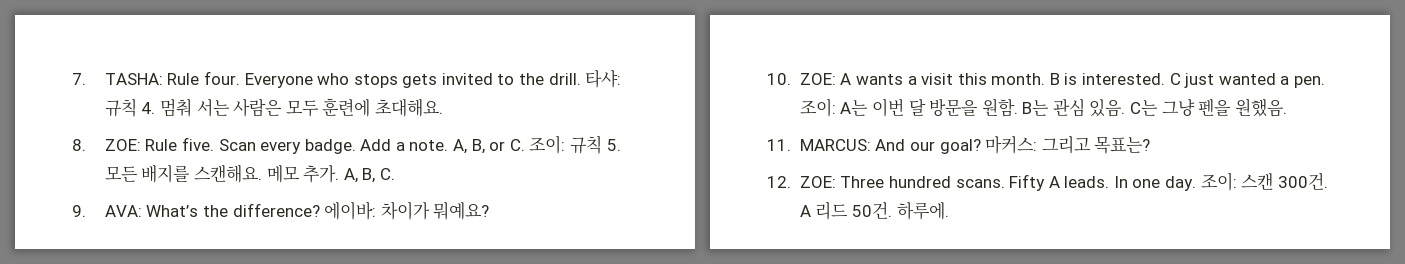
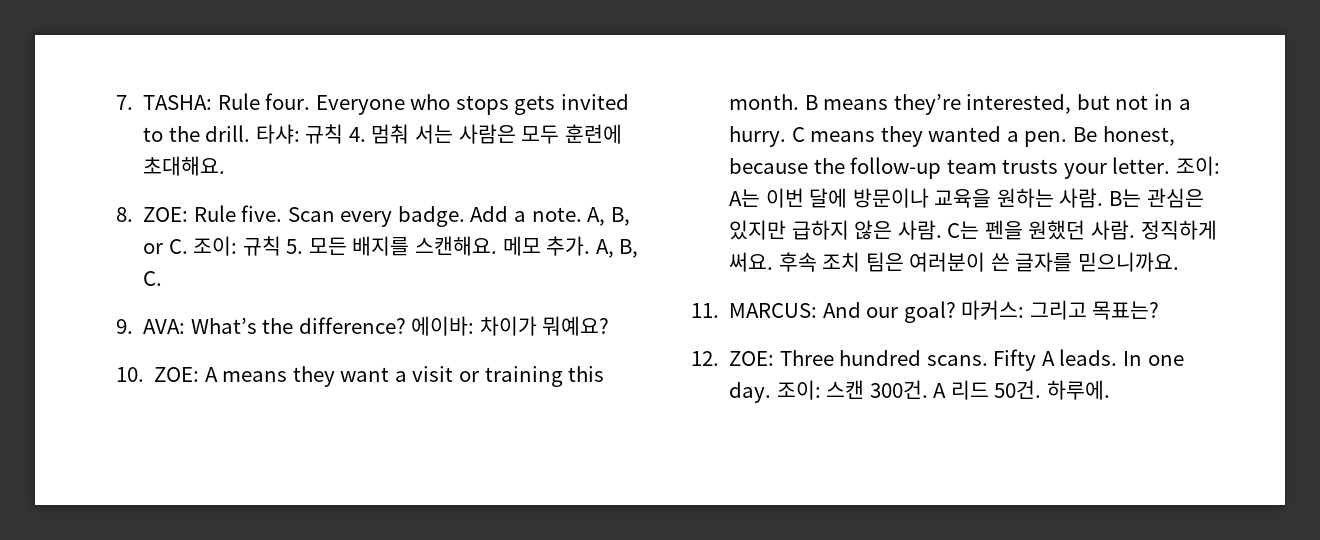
- 10. ZOE: A wants a visit this month. B is interested. C just wanted a pen. 조이: A는 이번 달 방문을 원함. B는 관심 있음. C는 그냥 펜을 원했음.
+ 10. ZOE: A means they want a visit or training this month. B means they’re interested, but not in a hurry. C means they wanted a pen. Be honest, because the follow-up team trusts your letter. 조이: A는 이번 달에 방문이나 교육을 원하는 사람. B는 관심은 있지만 급하지 않은 사람. C는 펜을 원했던 사람. 정직하게 써요. 후속 조치 팀은 여러분이 쓴 글자를 믿으니까요.

